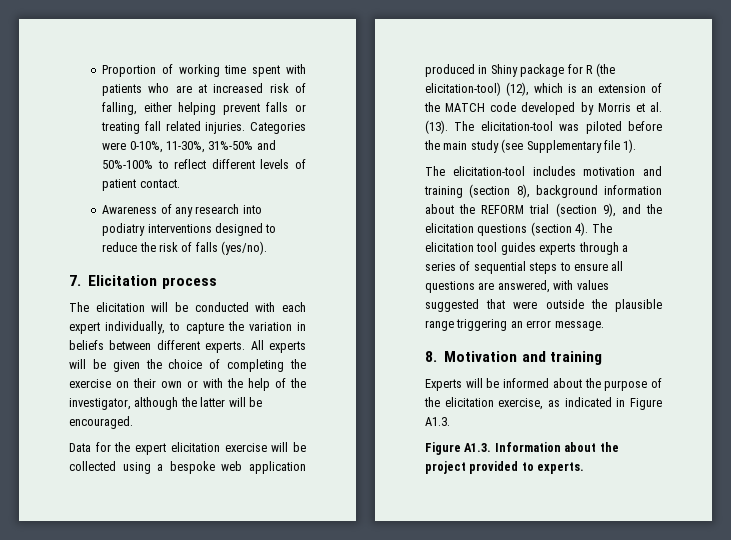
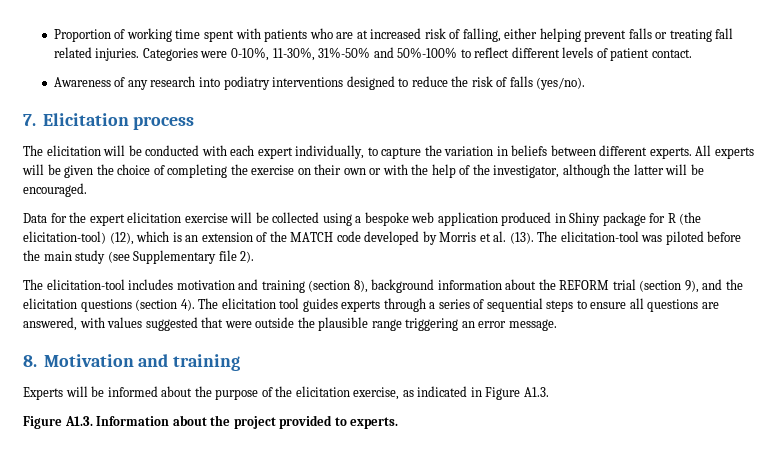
- The elicitation-tool was piloted before the main study (see Supplementary file 1).
+ The elicitation-tool was piloted before the main study (see Supplementary file 2).

